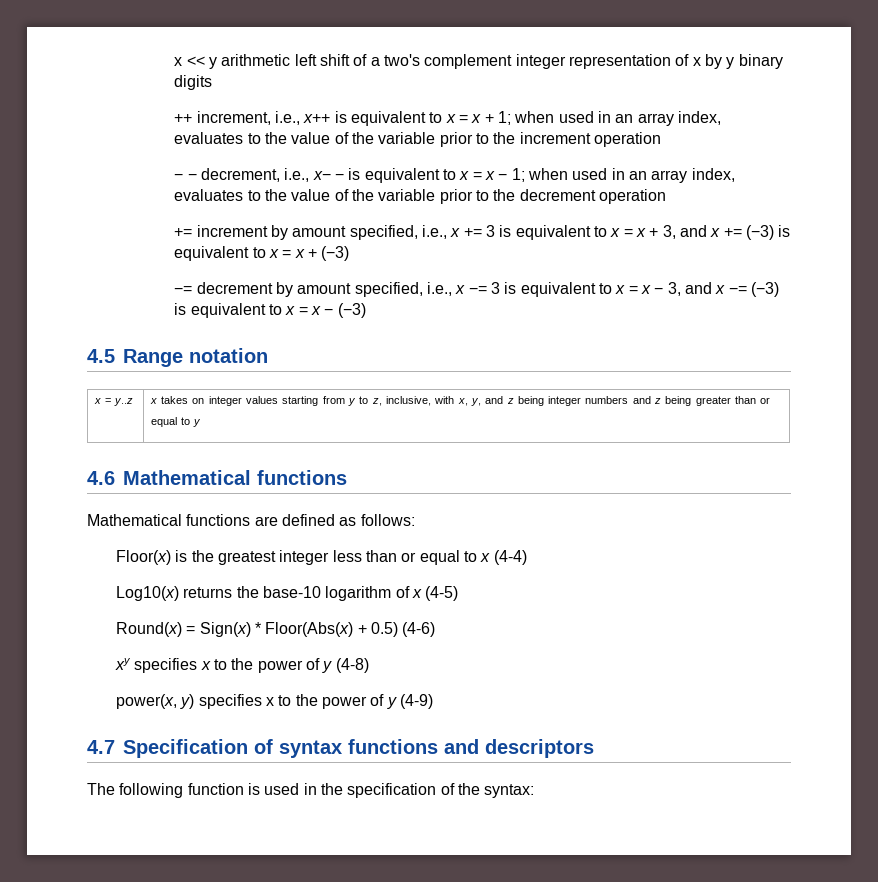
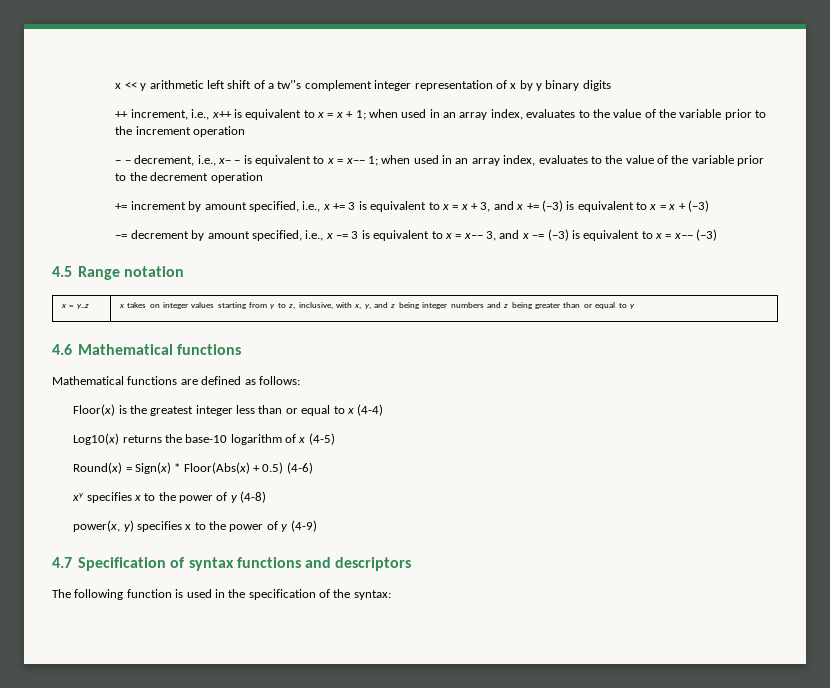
- x << y arithmetic left shift of a two's complement integer representation of x by y binary digits
+ x << y arithmetic left shift of a tw’'s complement integer representation of x by y binary digits
- − − decrement, i.e., x− − is equivalent to x = x − 1; when used in an array index, evaluates to the value of the variable prior to the decrement operation
+ − − decrement, i.e., x− − is equivalent to x = x–− 1; when used in an array index, evaluates to the value of the variable prior to the decrement operation
- −= decrement by amount specified, i.e., x −= 3 is equivalent to x = x − 3, and x −= (−3) is equivalent to x = x − (−3)
+ −= decrement by amount specified, i.e., x −= 3 is equivalent to x = x–− 3, and x −= (−3) is equivalent to x = x–− (−3)

